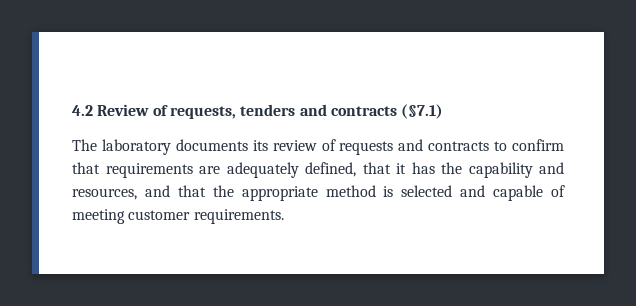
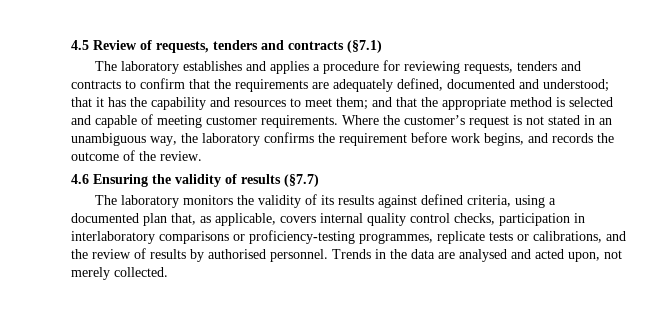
- 4.2 Review of requests, tenders and contracts (§7.1)
+ 4.5 Review of requests, tenders and contracts (§7.1)
- The laboratory documents its review of requests and contracts to confirm that requirements are adequately defined, that it has the capability and resources, and that the appropriate method is selected and capable of meeting customer requirements.
+ The laboratory establishes and applies a procedure for reviewing requests, tenders and contracts to confirm that the requirements are adequately defined, documented and understood; that it has the capability and resources to meet them; and that the appropriate method is selected and capable of meeting customer requirements.
+ Where the customer’s request is not stated in an unambiguous way, the laboratory confirms the requirement before work begins, and records the outcome of the review.
+ 4.6 Ensuring the validity of results (§7.7)
+ The laboratory monitors the validity of its results against defined criteria, using a documented plan that, as applicable, covers internal quality control checks, participation in interlaboratory comparisons or proficiency-testing programmes, replicate tests or calibrations, and the review of results by authorised personnel. Trends in the data are analysed and acted upon, not merely collected.

